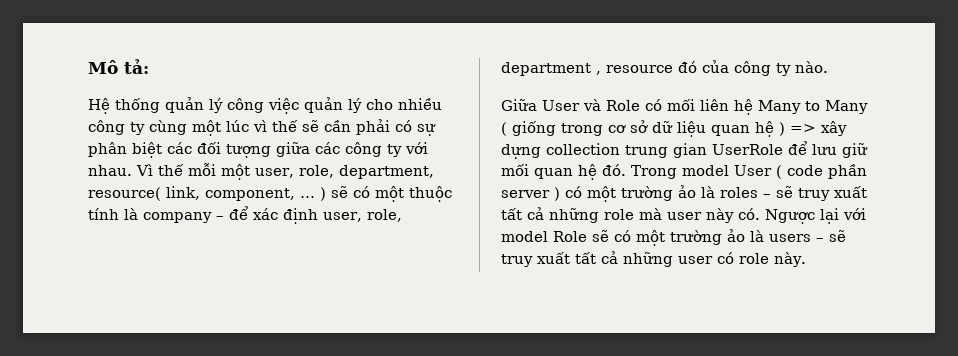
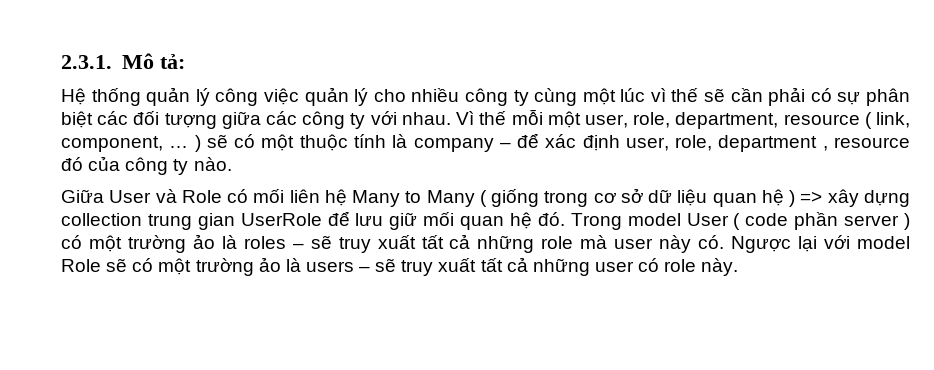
- Mô tả:
+ 2.3.1. Mô tả:
- Vì thế mỗi một user, role, department, resource( link, component, … ) sẽ có một thuộc tính là company – để xác định user, role, department , resource đó của công ty nào.
+ Vì thế mỗi một user, role, department, resource ( link, component, … ) sẽ có một thuộc tính là company – để xác định user, role, department , resource đó của công ty nào.

